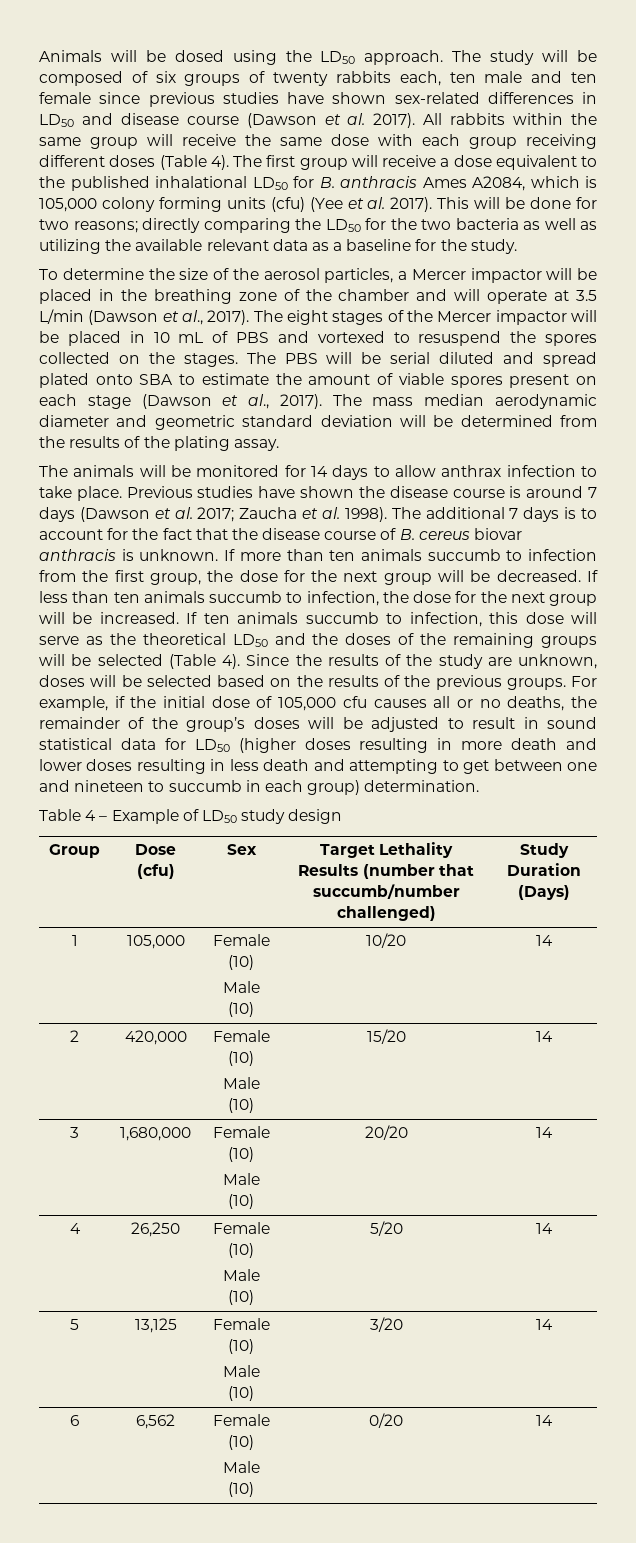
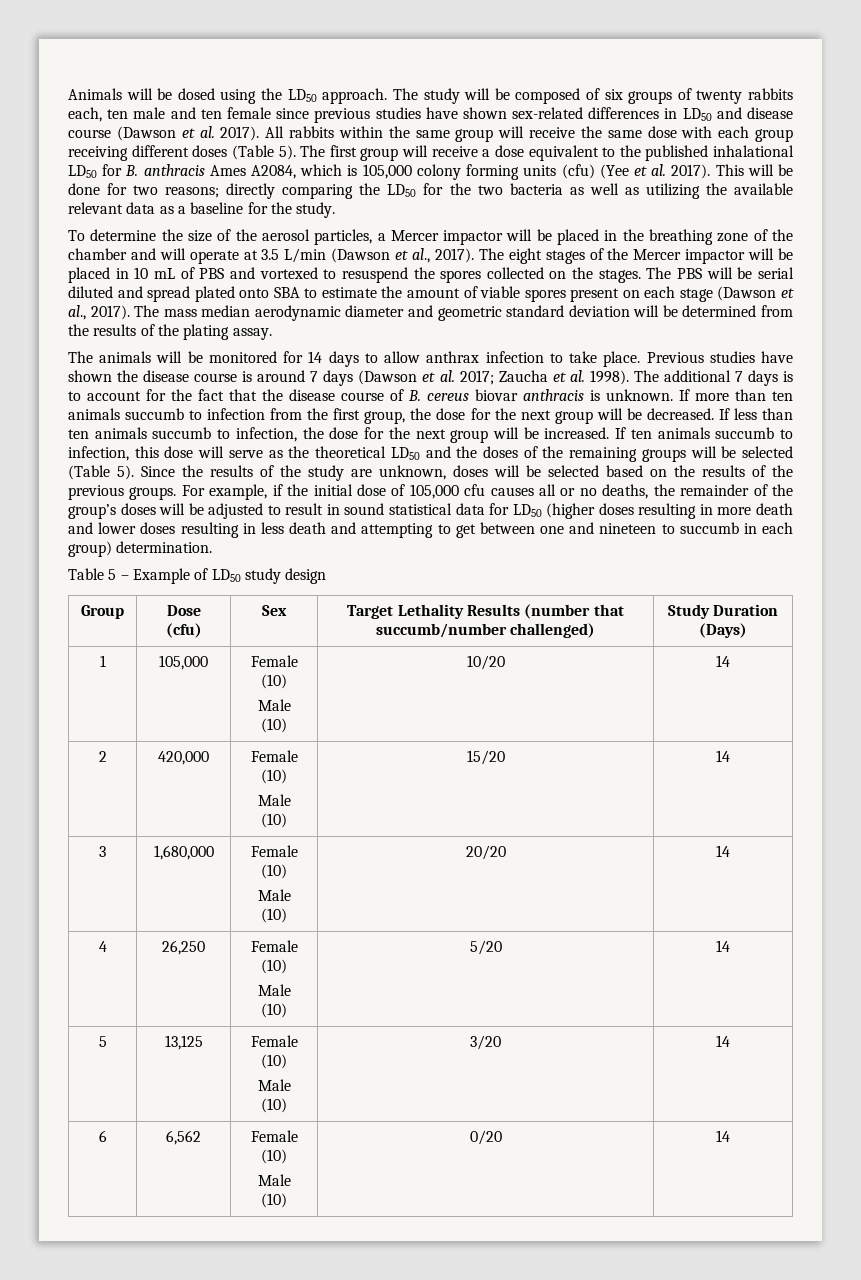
- All rabbits within the same group will receive the same dose with each group receiving different doses (Table 4).
+ All rabbits within the same group will receive the same dose with each group receiving different doses (Table 5).
- If ten animals succumb to infection, this dose will serve as the theoretical LD50 and the doses of the remaining groups will be selected (Table 4).
+ If ten animals succumb to infection, this dose will serve as the theoretical LD50 and the doses of the remaining groups will be selected (Table 5).
- Table 4 – Example of LD50 study design
+ Table 5 – Example of LD50 study design

